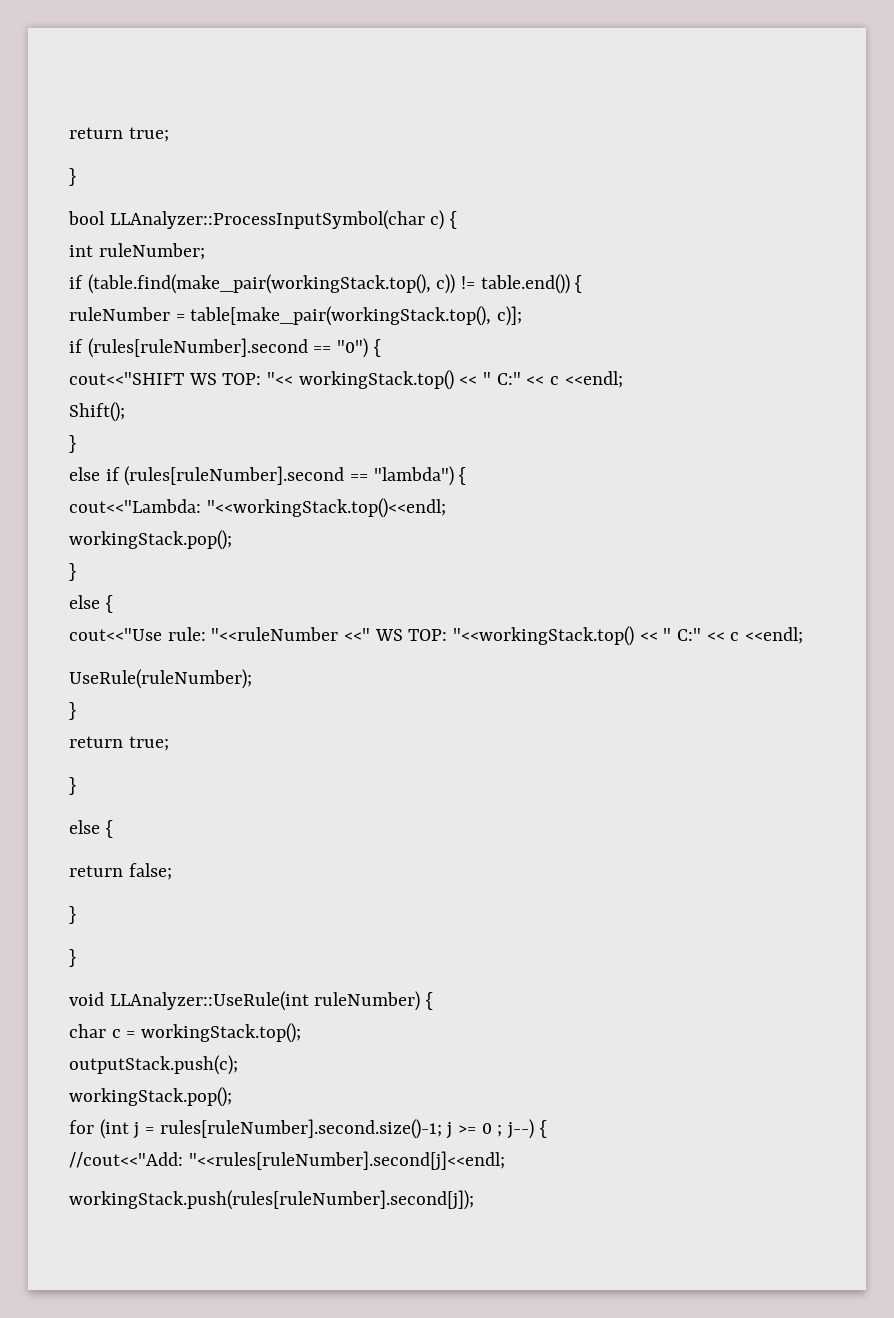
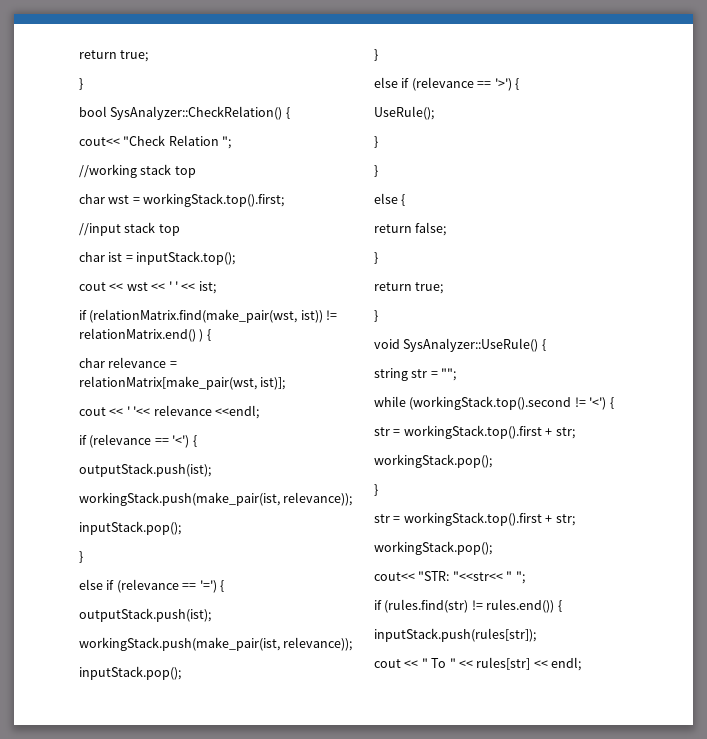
- bool LLAnalyzer::ProcessInputSymbol(char c) {
- int ruleNumber;
- if (table.find(make_pair(workingStack.top(), c)) != table.end()) {
- ruleNumber = table[make_pair(workingStack.top(), c)];
- if (rules[ruleNumber].second == "0") {
- cout<<"SHIFT WS TOP: "<< workingStack.top() << " C:" << c <<endl;
- Shift();
+ bool SysAnalyzer::CheckRelation() {
+ cout<< "Check Relation ";
+ //working stack top
+ char wst = workingStack.top().first;
+ //input stack top
+ char ist = inputStack.top();
+ cout << wst << ' ' << ist;
+ if (relationMatrix.find(make_pair(wst, ist)) != relationMatrix.end() ) {
+ char relevance = relationMatrix[make_pair(wst, ist)];
+ cout << ' '<< relevance <<endl;
+ if (relevance == '<') {
+ outputStack.push(ist);
+ workingStack.push(make_pair(ist, relevance));
+ inputStack.pop();
  }
- else if (rules[ruleNumber].second == "lambda") {
- cout<<"Lambda: "<<workingStack.top()<<endl;
- workingStack.pop();
+ else if (relevance == '=') {
+ outputStack.push(ist);
+ workingStack.push(make_pair(ist, relevance));
+ inputStack.pop();
  }
- else {
- cout<<"Use rule: "<<ruleNumber <<" WS TOP: "<<workingStack.top() << " C:" << c <<endl;
- UseRule(ruleNumber);
+ else if (relevance == '>') {
+ UseRule();
  }
- return true;
  return false;
  }
+ return true;
- void LLAnalyzer::UseRule(int ruleNumber) {
- char c = workingStack.top();
- outputStack.push(c);
+ void SysAnalyzer::UseRule() {
+ string str = "";
+ while (workingStack.top().second != '<') {
+ str = workingStack.top().first + str;
  workingStack.pop();
- for (int j = rules[ruleNumber].second.size()-1; j >= 0 ; j--) {
- //cout<<"Add: "<<rules[ruleNumber].second[j]<<endl;
- workingStack.push(rules[ruleNumber].second[j]);
+ }
+ str = workingStack.top().first + str;
+ workingStack.pop();
+ cout<< "STR: "<<str<< " ";
+ if (rules.find(str) != rules.end()) {
+ inputStack.push(rules[str]);
+ cout << " To " << rules[str] << endl;

